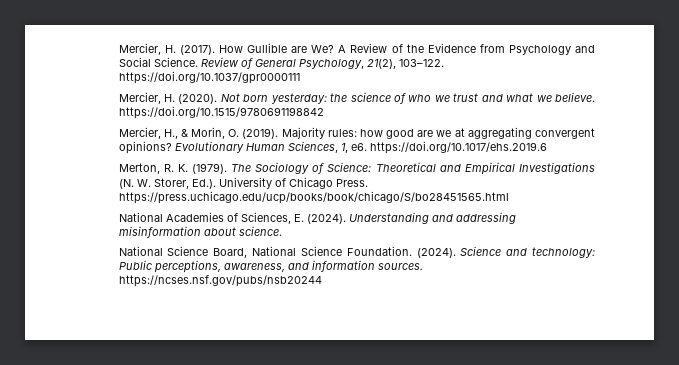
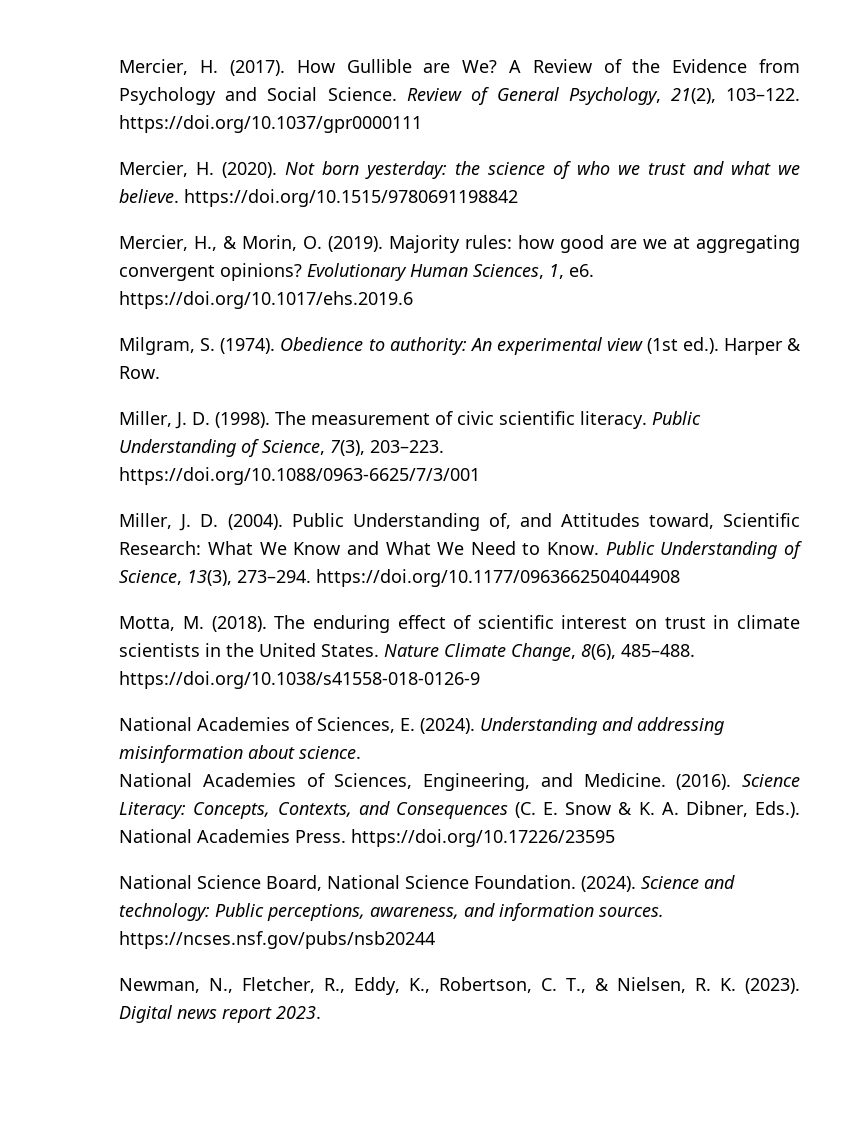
- Merton, R. K. (1979). The Sociology of Science: Theoretical and Empirical Investigations (N. W. Storer, Ed.). University of Chicago Press. https://press.uchicago.edu/ucp/books/book/chicago/S/bo28451565.html
+ Milgram, S. (1974). Obedience to authority: An experimental view (1st ed.). Harper & Row.
+ Miller, J. D. (1998). The measurement of civic scientific literacy. Public Understanding of Science, 7(3), 203–223. https://doi.org/10.1088/0963-6625/7/3/001
+ Miller, J. D. (2004). Public Understanding of, and Attitudes toward, Scientific Research: What We Know and What We Need to Know. Public Understanding of Science, 13(3), 273–294. https://doi.org/10.1177/0963662504044908
+ Motta, M. (2018). The enduring effect of scientific interest on trust in climate scientists in the United States. Nature Climate Change, 8(6), 485–488. https://doi.org/10.1038/s41558-018-0126-9
+ National Academies of Sciences, Engineering, and Medicine. (2016). Science Literacy: Concepts, Contexts, and Consequences (C. E. Snow & K. A. Dibner, Eds.). National Academies Press. https://doi.org/10.17226/23595
+ Newman, N., Fletcher, R., Eddy, K., Robertson, C. T., & Nielsen, R. K. (2023). Digital news report 2023.

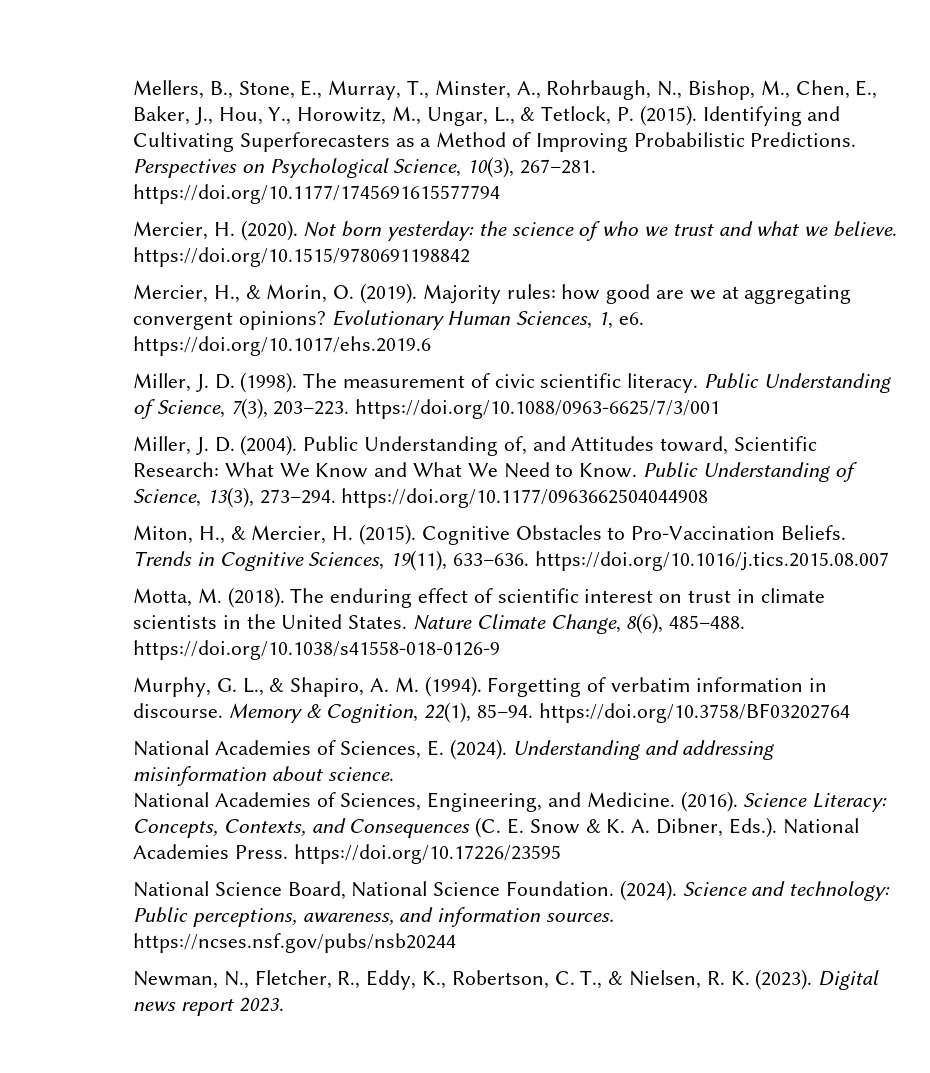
- Mercier, H. (2017). How Gullible are We? A Review of the Evidence from Psychology and Social Science. Review of General Psychology, 21(2), 103–122. https://doi.org/10.1037/gpr0000111
+ Mellers, B., Stone, E., Murray, T., Minster, A., Rohrbaugh, N., Bishop, M., Chen, E., Baker, J., Hou, Y., Horowitz, M., Ungar, L., & Tetlock, P. (2015). Identifying and Cultivating Superforecasters as a Method of Improving Probabilistic Predictions. Perspectives on Psychological Science, 10(3), 267–281. https://doi.org/10.1177/1745691615577794
- Milgram, S. (1974). Obedience to authority: An experimental view (1st ed.). Harper & Row.
+ Miton, H., & Mercier, H. (2015). Cognitive Obstacles to Pro-Vaccination Beliefs. Trends in Cognitive Sciences, 19(11), 633–636. https://doi.org/10.1016/j.tics.2015.08.007
+ Murphy, G. L., & Shapiro, A. M. (1994). Forgetting of verbatim information in discourse. Memory & Cognition, 22(1), 85–94. https://doi.org/10.3758/BF03202764

